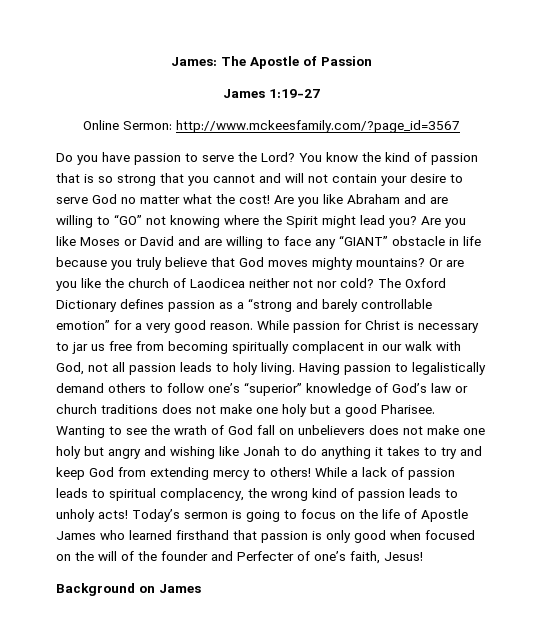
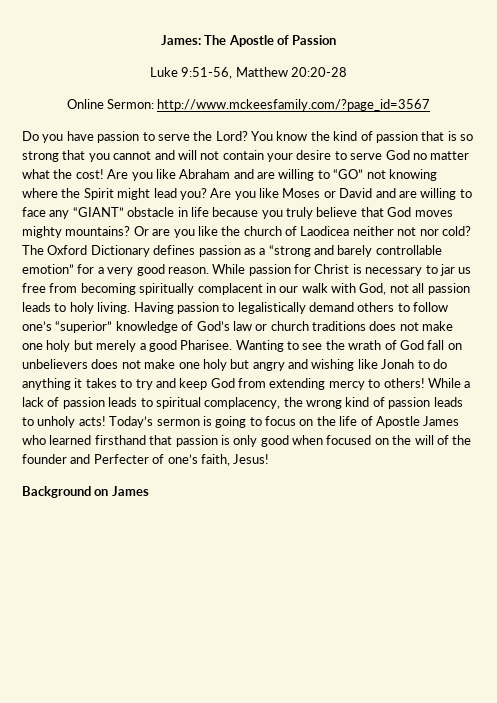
- James 1:19-27
+ Luke 9:51-56, Matthew 20:20-28
- Having passion to legalistically demand others to follow one’s “superior” knowledge of God’s law or church traditions does not make one holy but a good Pharisee.
+ Having passion to legalistically demand others to follow one’s “superior” knowledge of God’s law or church traditions does not make one holy but merely a good Pharisee.

